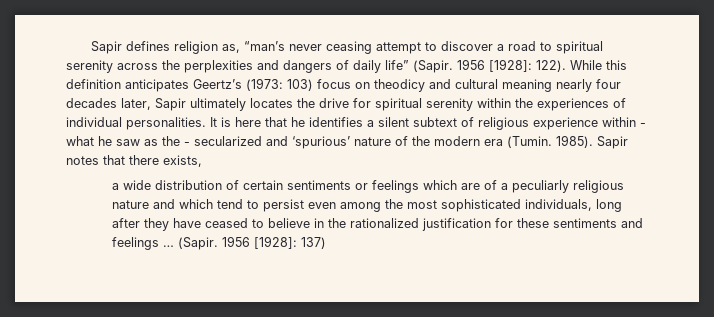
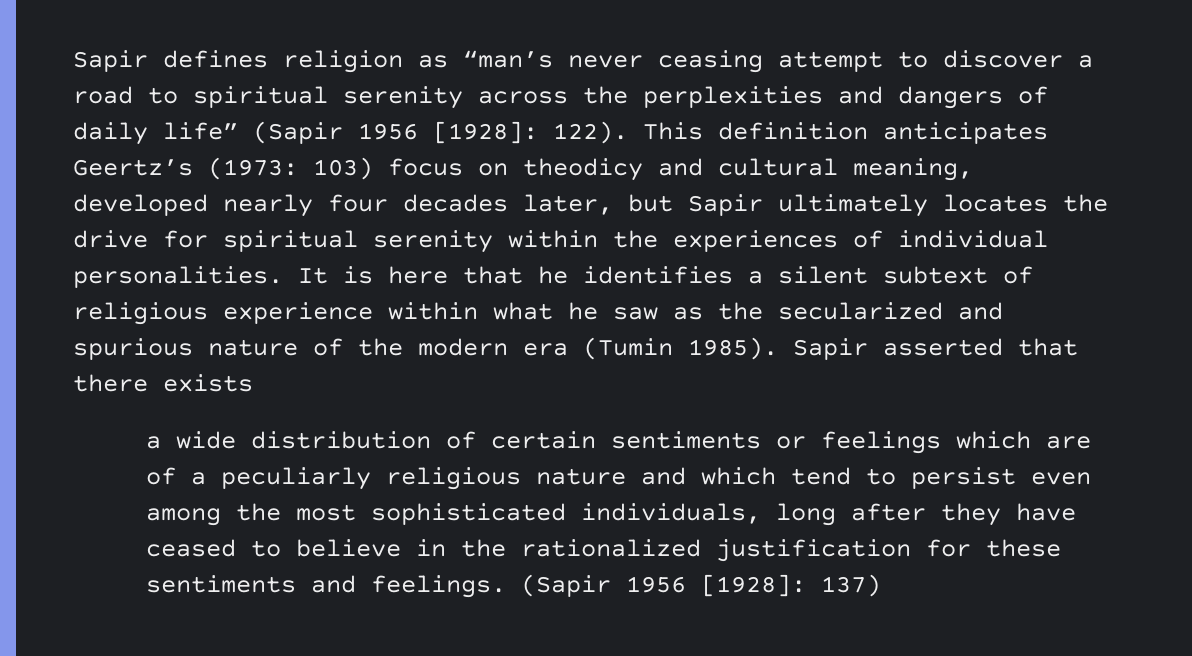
- Sapir defines religion as, “man’s never ceasing attempt to discover a road to spiritual serenity across the perplexities and dangers of daily life” (Sapir. 1956 [1928]: 122).
+ Sapir defines religion as “man’s never ceasing attempt to discover a road to spiritual serenity across the perplexities and dangers of daily life” (Sapir 1956 [1928]: 122).
- While this definition anticipates Geertz’s (1973: 103) focus on theodicy and cultural meaning nearly four decades later, Sapir ultimately locates the drive for spiritual serenity within the experiences of individual personalities.
+ This definition anticipates Geertz’s (1973: 103) focus on theodicy and cultural meaning, developed nearly four decades later, but Sapir ultimately locates the drive for spiritual serenity within the experiences of individual personalities.
- It is here that he identifies a silent subtext of religious experience within - what he saw as the - secularized and ‘spurious’ nature of the modern era (Tumin. 1985).
+ It is here that he identifies a silent subtext of religious experience within what he saw as the secularized and spurious nature of the modern era (Tumin 1985).
- Sapir notes that there exists,
+ Sapir asserted that there exists
- a wide distribution of certain sentiments or feelings which are of a peculiarly religious nature and which tend to persist even among the most sophisticated individuals, long after they have ceased to believe in the rationalized justification for these sentiments and feelings … (Sapir. 1956 [1928]: 137)
+ a wide distribution of certain sentiments or feelings which are of a peculiarly religious nature and which tend to persist even among the most sophisticated individuals, long after they have ceased to believe in the rationalized justification for these sentiments and feelings. (Sapir 1956 [1928]: 137)

